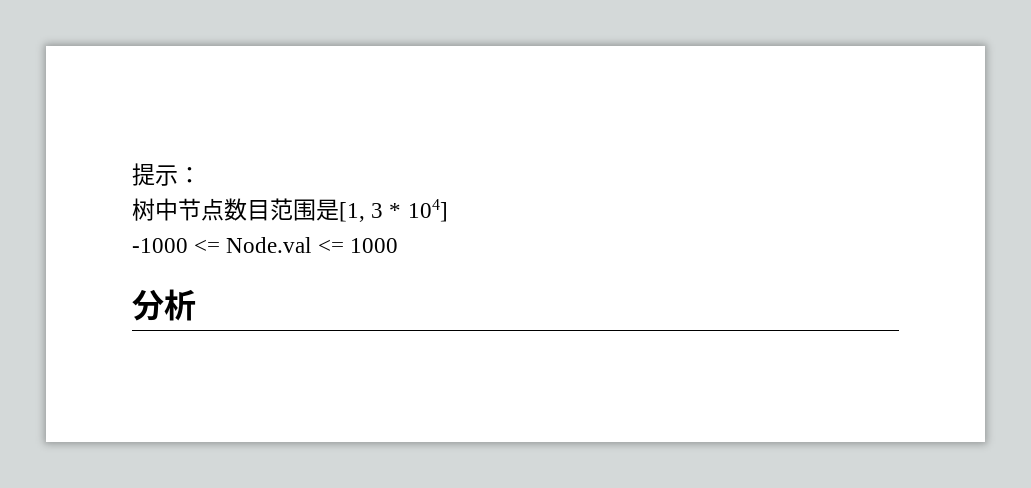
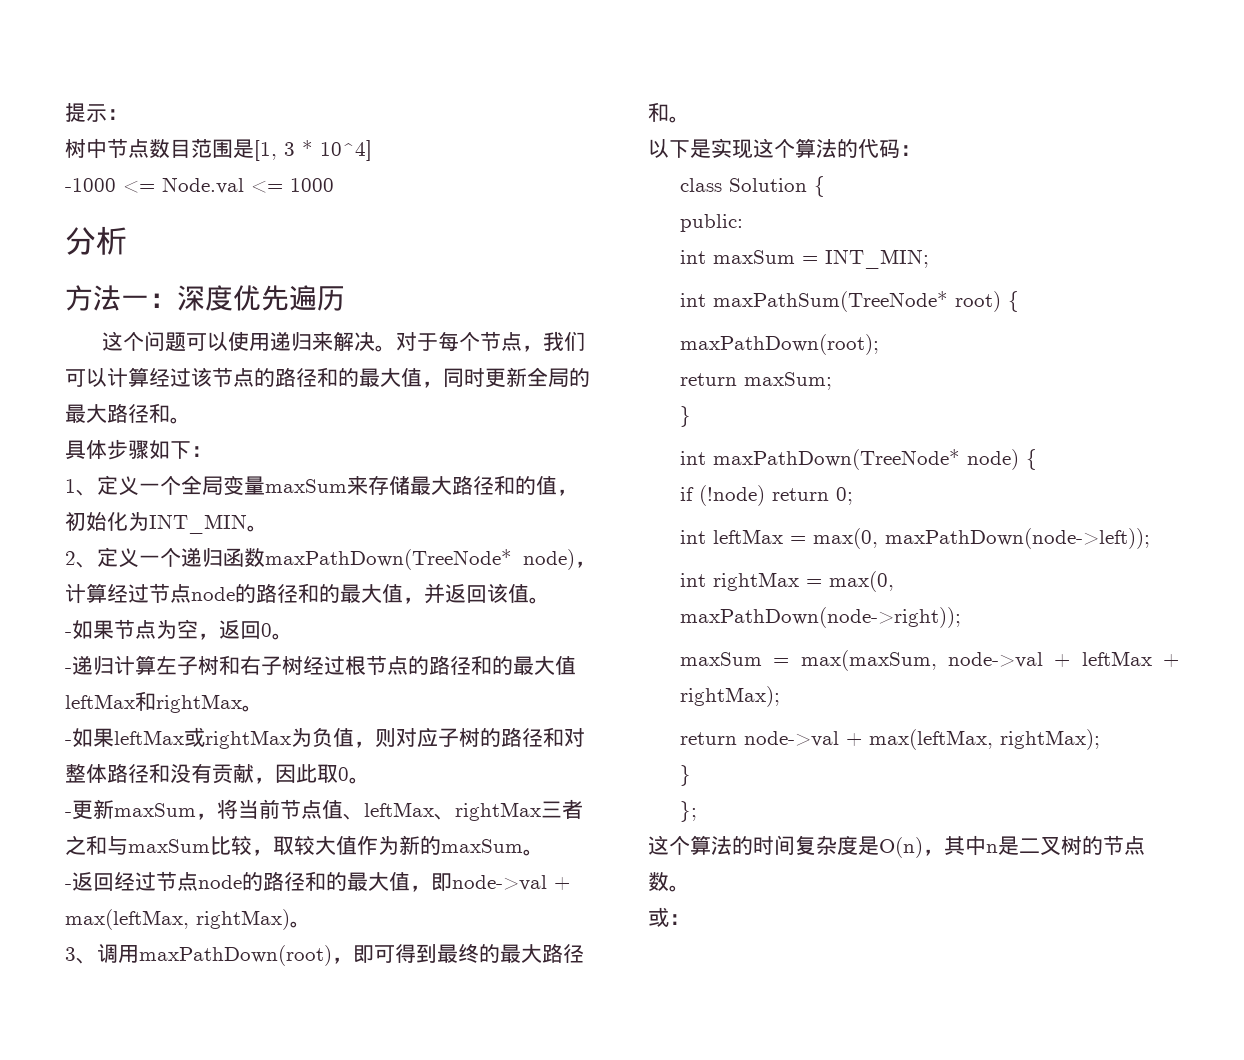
- 树中节点数目范围是[1, 3 * 104]
+ 树中节点数目范围是[1, 3 * 10^4]
+ 方法一：深度优先遍历
+ 这个问题可以使用递归来解决。对于每个节点，我们可以计算经过该节点的路径和的最大值，同时更新全局的最大路径和。
+ 具体步骤如下：
+ 1、定义一个全局变量maxSum来存储最大路径和的值，初始化为INT_MIN。
+ 2、定义一个递归函数maxPathDown(TreeNode* node)，计算经过节点node的路径和的最大值，并返回该值。
+ -如果节点为空，返回0。
+ -递归计算左子树和右子树经过根节点的路径和的最大值leftMax和rightMax。
+ -如果leftMax或rightMax为负值，则对应子树的路径和对整体路径和没有贡献，因此取0。
+ -更新maxSum，将当前节点值、leftMax、rightMax三者之和与maxSum比较，取较大值作为新的maxSum。
+ -返回经过节点node的路径和的最大值，即node->val + max(leftMax, rightMax)。
+ 3、调用maxPathDown(root)，即可得到最终的最大路径和。
+ 以下是实现这个算法的代码：
+ class Solution {
+ public:
+ int maxSum = INT_MIN;
+ int maxPathSum(TreeNode* root) {
+ maxPathDown(root);
+ return maxSum;
+ }
+ int maxPathDown(TreeNode* node) {
+ if (!node) return 0;
+ int leftMax = max(0, maxPathDown(node->left));
+ int rightMax = max(0, maxPathDown(node->right));
+ maxSum = max(maxSum, node->val + leftMax + rightMax);
+ return node->val + max(leftMax, rightMax);
+ }
+ };
+ 这个算法的时间复杂度是O(n)，其中n是二叉树的节点数。
+ 或：

